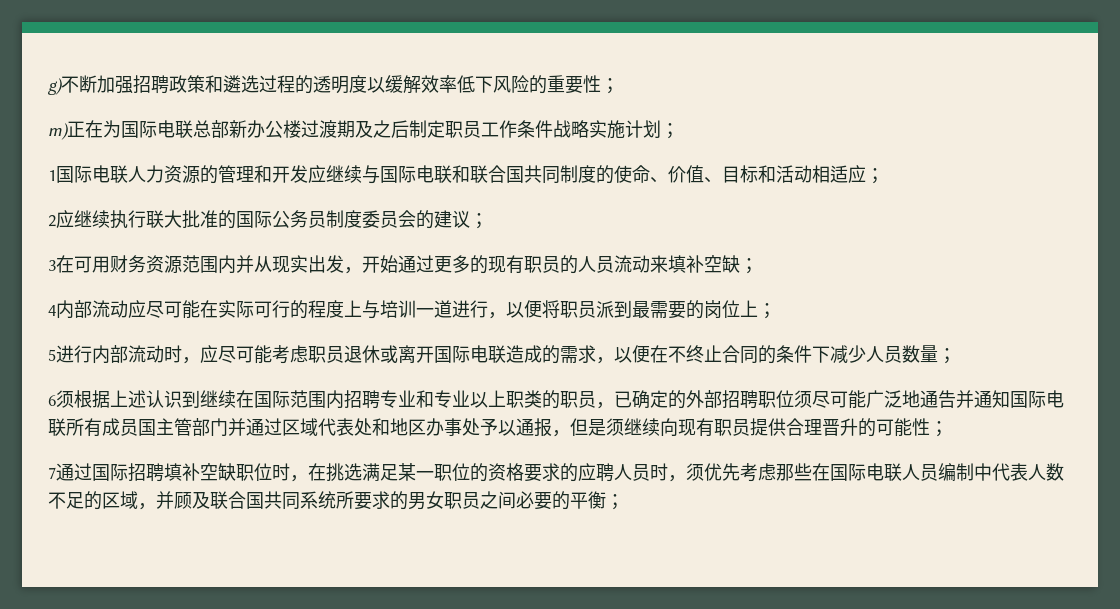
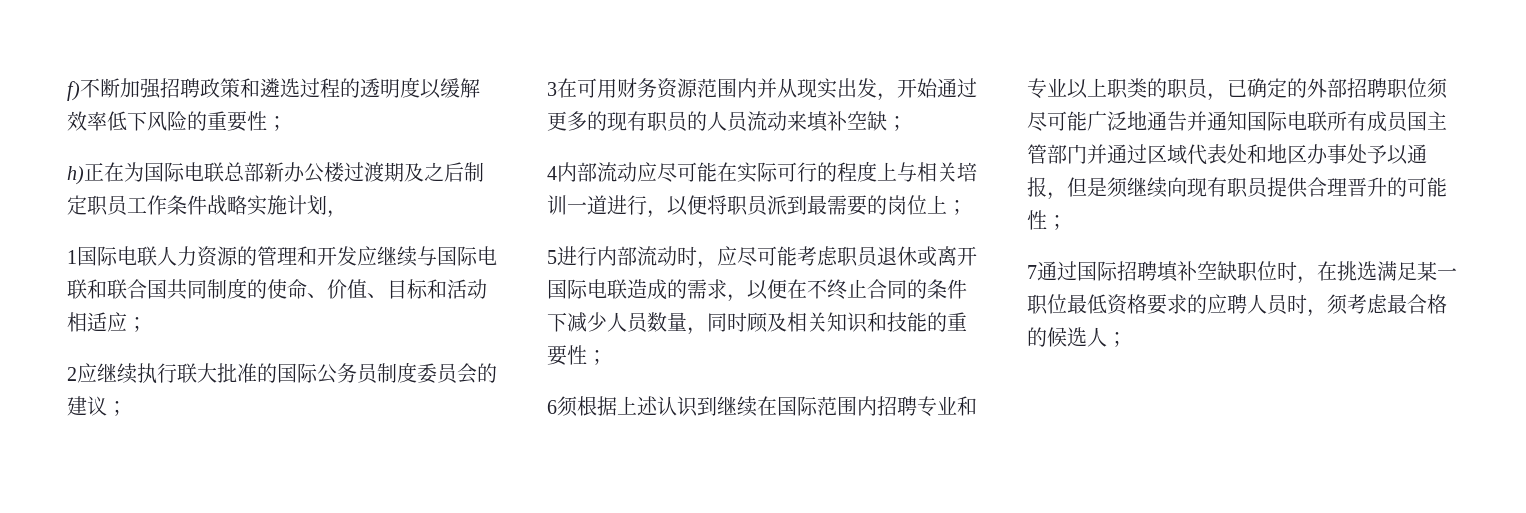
- g)不断加强招聘政策和遴选过程的透明度以缓解效率低下风险的重要性；
+ f)不断加强招聘政策和遴选过程的透明度以缓解效率低下风险的重要性；
- m)正在为国际电联总部新办公楼过渡期及之后制定职员工作条件战略实施计划；
+ h)正在为国际电联总部新办公楼过渡期及之后制定职员工作条件战略实施计划，
- 4内部流动应尽可能在实际可行的程度上与培训一道进行，以便将职员派到最需要的岗位上；
+ 4内部流动应尽可能在实际可行的程度上与相关培训一道进行，以便将职员派到最需要的岗位上；
- 5进行内部流动时，应尽可能考虑职员退休或离开国际电联造成的需求，以便在不终止合同的条件下减少人员数量；
+ 5进行内部流动时，应尽可能考虑职员退休或离开国际电联造成的需求，以便在不终止合同的条件下减少人员数量，同时顾及相关知识和技能的重要性；
- 7通过国际招聘填补空缺职位时，在挑选满足某一职位的资格要求的应聘人员时，须优先考虑那些在国际电联人员编制中代表人数不足的区域，并顾及联合国共同系统所要求的男女职员之间必要的平衡；
+ 7通过国际招聘填补空缺职位时，在挑选满足某一职位最低资格要求的应聘人员时，须考虑最合格的候选人；

